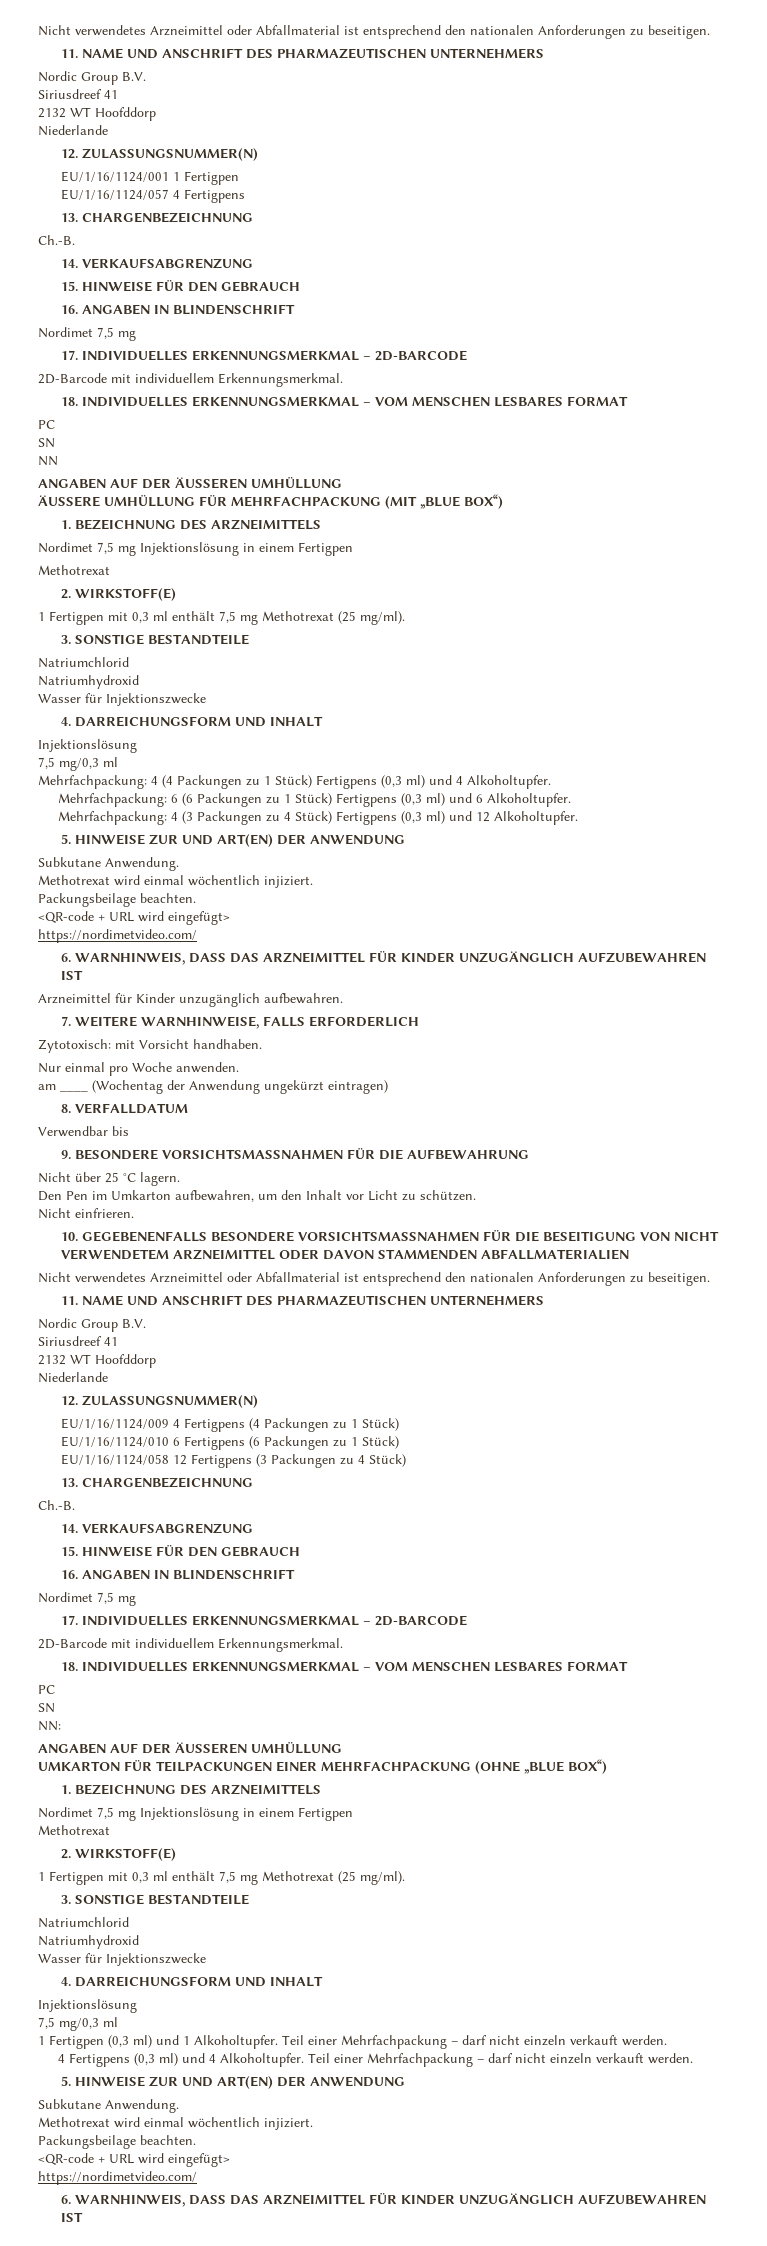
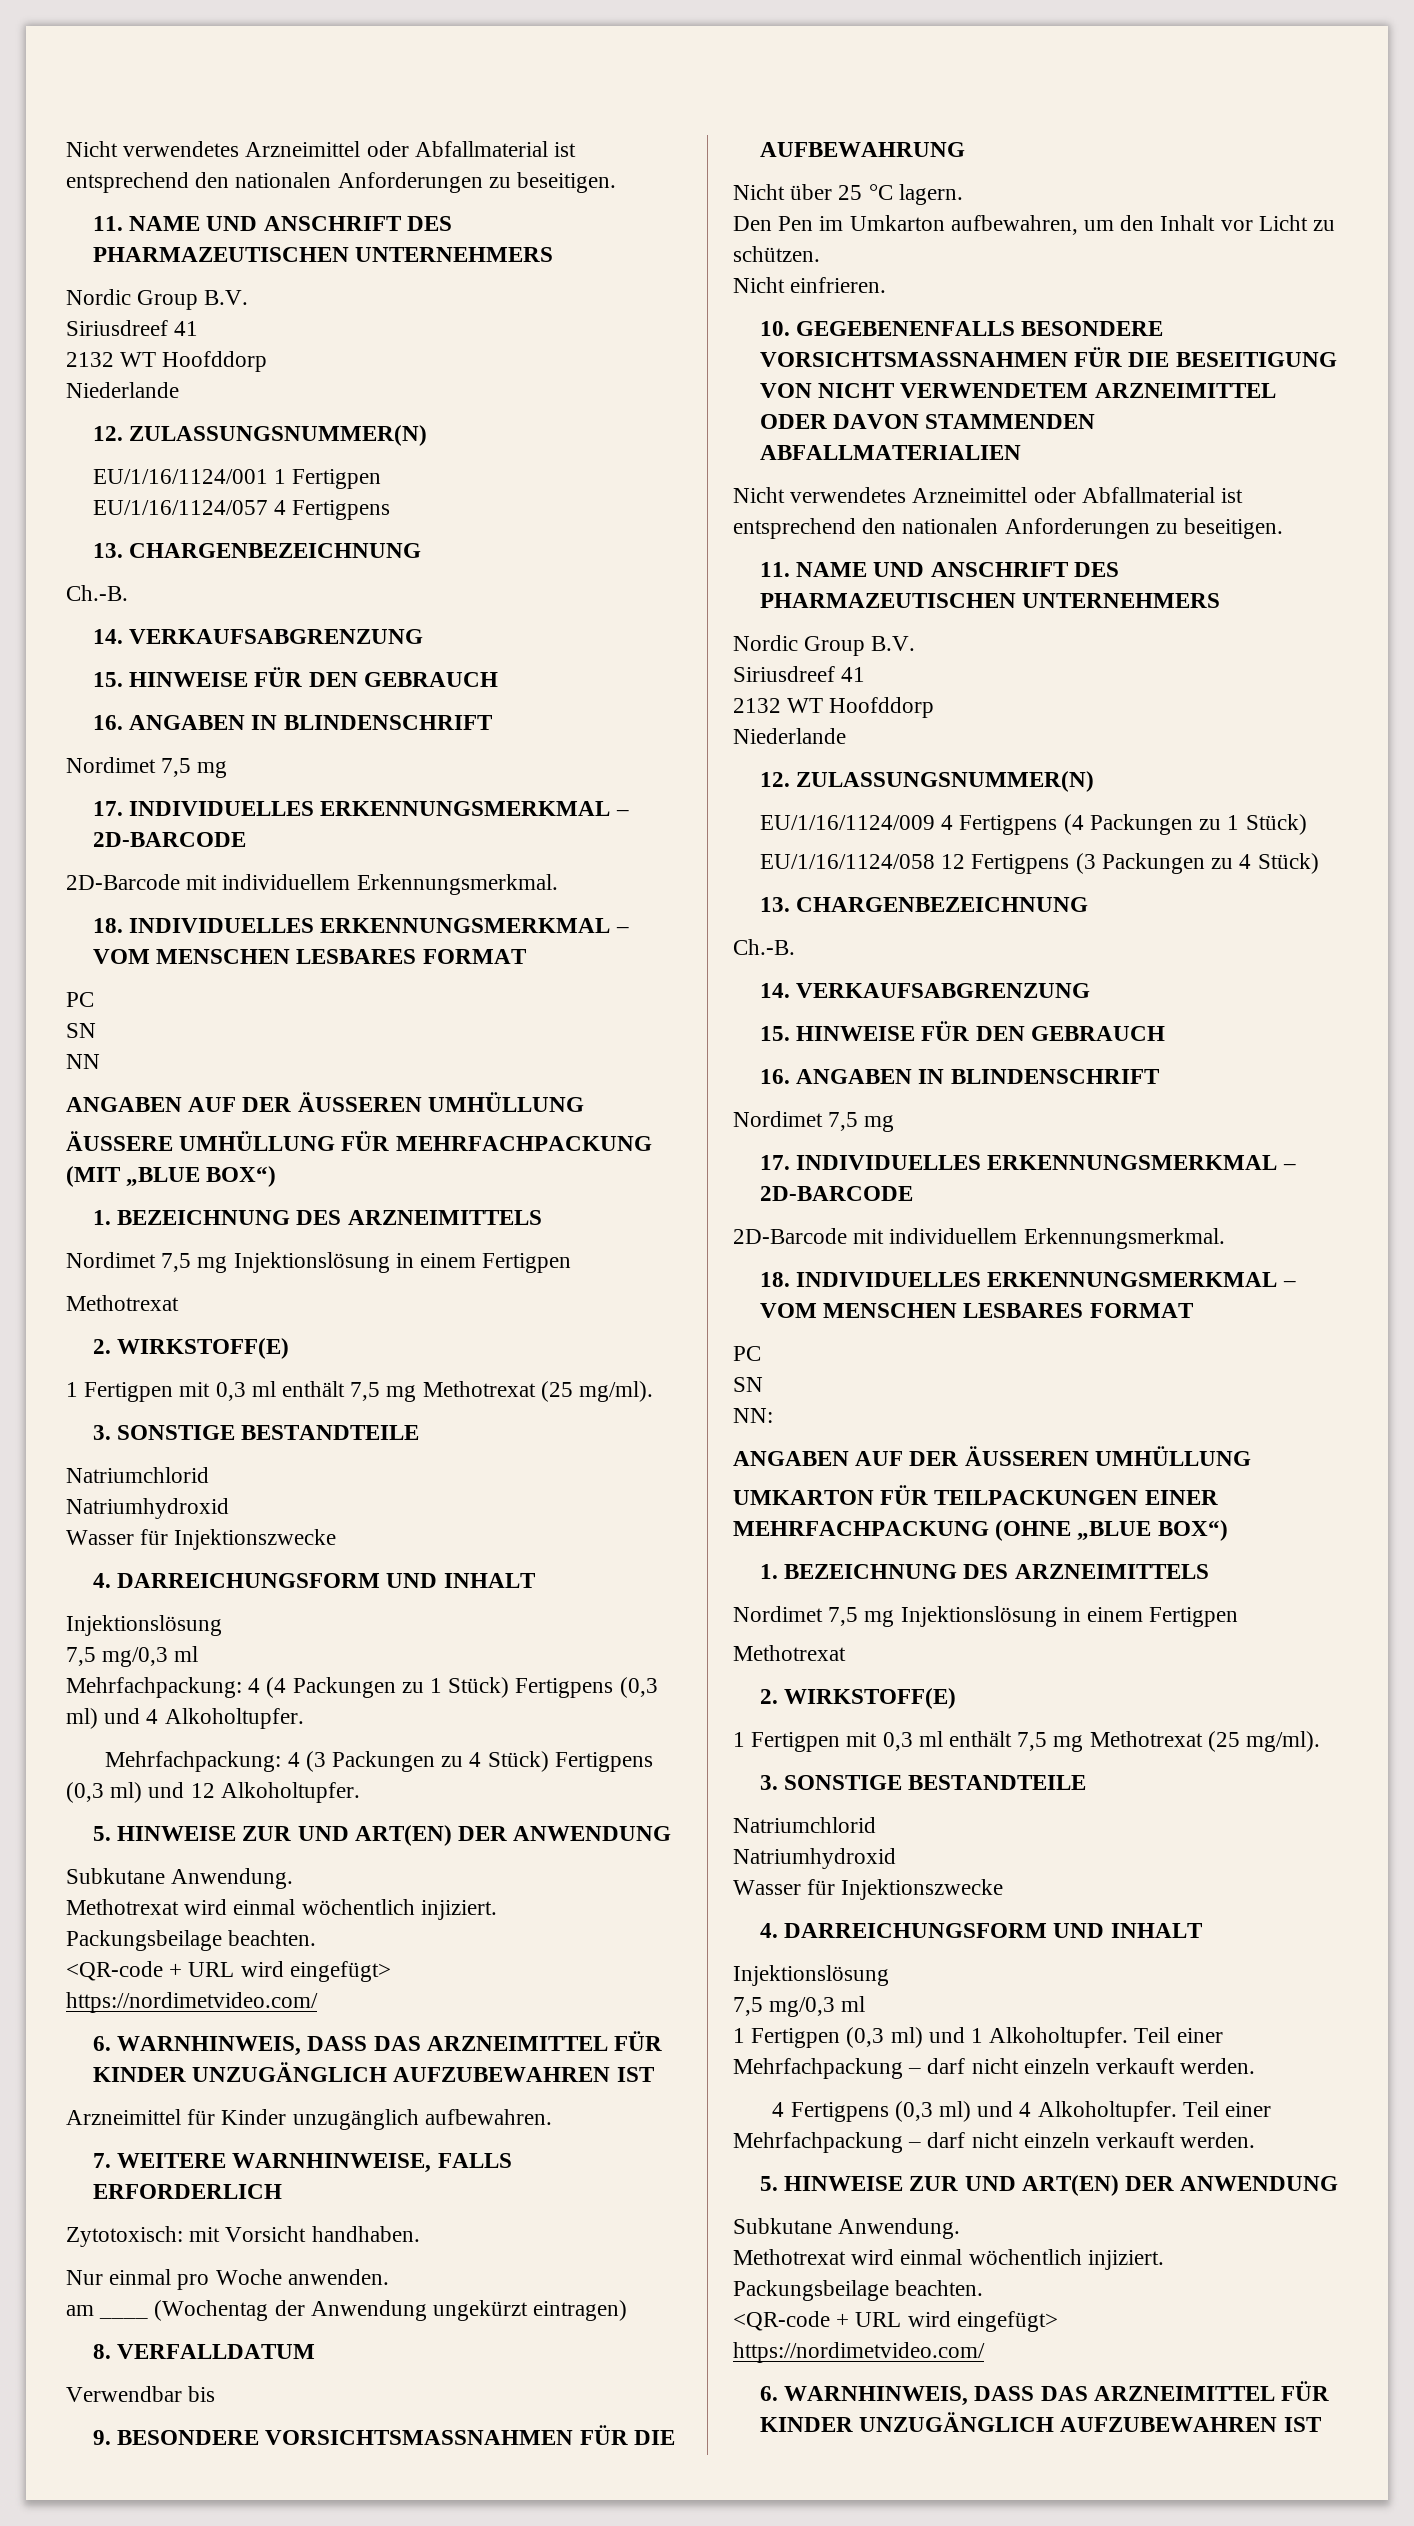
- Mehrfachpackung: 6 (6 Packungen zu 1 Stück) Fertigpens (0,3 ml) und 6 Alkoholtupfer.
- EU/1/16/1124/010 6 Fertigpens (6 Packungen zu 1 Stück)

